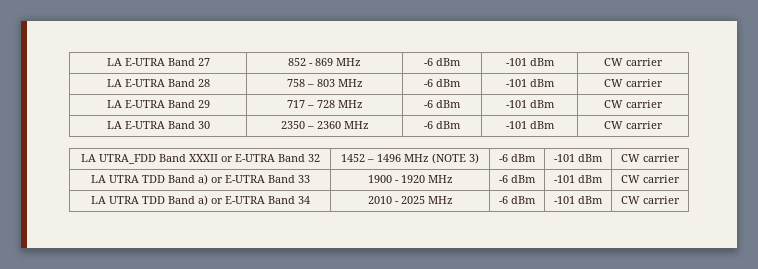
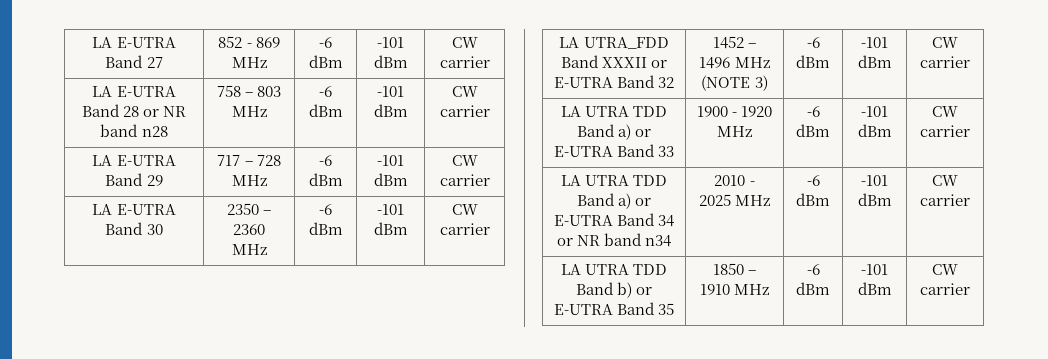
- LA E-UTRA Band 28 | 758 – 803 MHz | -6 dBm | -101 dBm | CW carrier
+ LA E-UTRA Band 28 or NR band n28 | 758 – 803 MHz | -6 dBm | -101 dBm | CW carrier
- LA UTRA TDD Band a) or E-UTRA Band 34 | 2010 - 2025 MHz | -6 dBm | -101 dBm | CW carrier
+ LA UTRA TDD Band a) or E-UTRA Band 34 or NR band n34 | 2010 - 2025 MHz | -6 dBm | -101 dBm | CW carrier
+ LA UTRA TDD Band b) or E-UTRA Band 35 | 1850 – 1910 MHz | -6 dBm | -101 dBm | CW carrier

